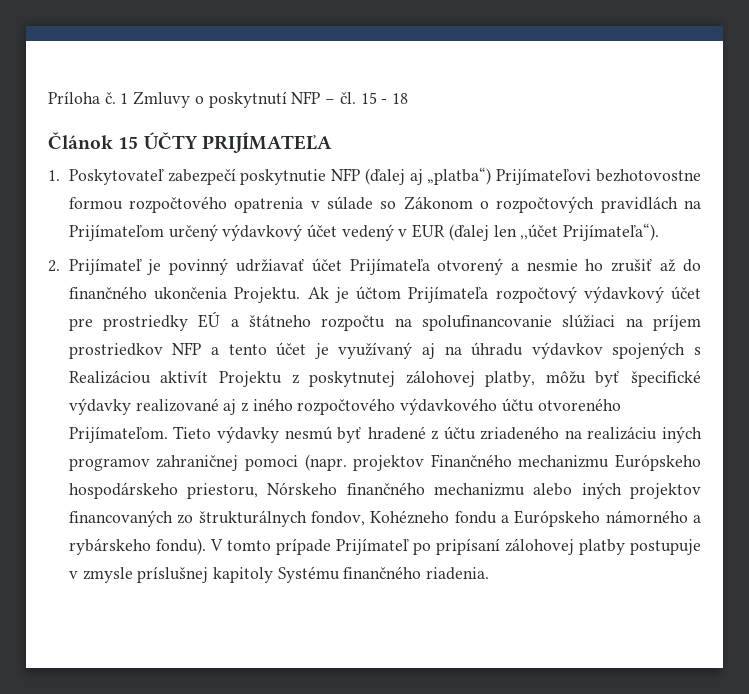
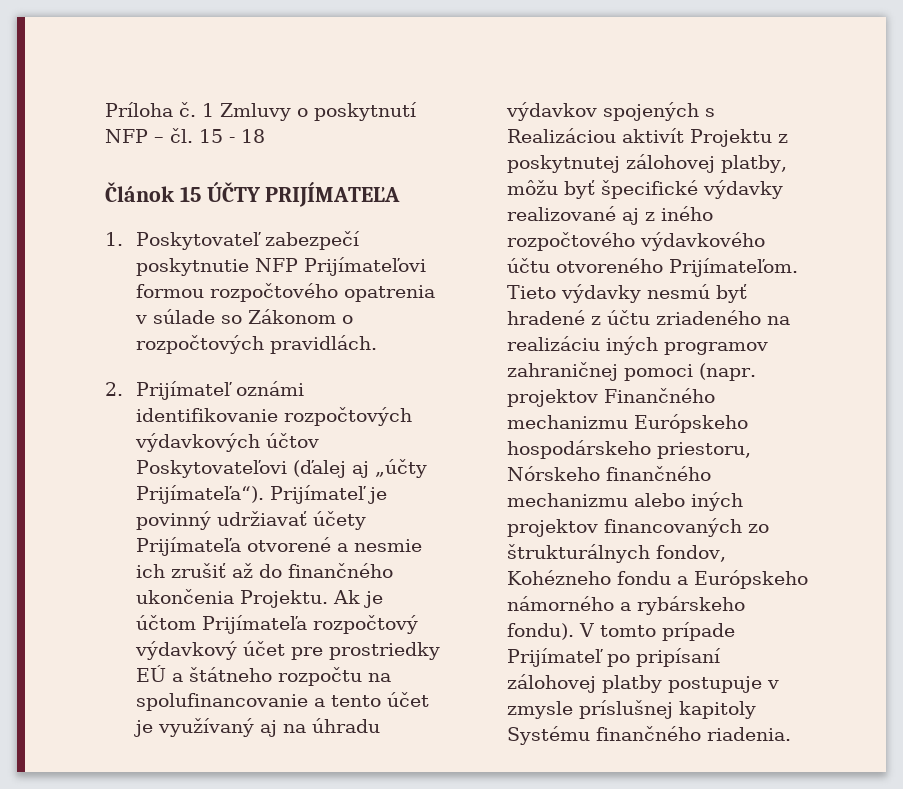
- 1. Poskytovateľ zabezpečí poskytnutie NFP (ďalej aj „platba“) Prijímateľovi bezhotovostne formou rozpočtového opatrenia v súlade so Zákonom o rozpočtových pravidlách na Prijímateľom určený výdavkový účet vedený v EUR (ďalej len ,,účet Prijímateľa“).
- 2. Prijímateľ je povinný udržiavať účet Prijímateľa otvorený a nesmie ho zrušiť až do finančného ukončenia Projektu.
+ 1. Poskytovateľ zabezpečí poskytnutie NFP Prijímateľovi formou rozpočtového opatrenia v súlade so Zákonom o rozpočtových pravidlách.
+ 2. Prijímateľ oznámi identifikovanie rozpočtových výdavkových účtov Poskytovateľovi (ďalej aj „účty Prijímateľa“). Prijímateľ je povinný udržiavať účety Prijímateľa otvorené a nesmie ich zrušiť až do finančného ukončenia Projektu.
- Ak je účtom Prijímateľa rozpočtový výdavkový účet pre prostriedky EÚ a štátneho rozpočtu na spolufinancovanie slúžiaci na príjem prostriedkov NFP a tento účet je využívaný aj na úhradu výdavkov spojených s Realizáciou aktivít Projektu z poskytnutej zálohovej platby, môžu byť špecifické výdavky realizované aj z iného rozpočtového výdavkového účtu otvoreného Prijímateľom.
+ Ak je účtom Prijímateľa rozpočtový výdavkový účet pre prostriedky EÚ a štátneho rozpočtu na spolufinancovanie a tento účet je využívaný aj na úhradu výdavkov spojených s Realizáciou aktivít Projektu z poskytnutej zálohovej platby, môžu byť špecifické výdavky realizované aj z iného rozpočtového výdavkového účtu otvoreného Prijímateľom.

